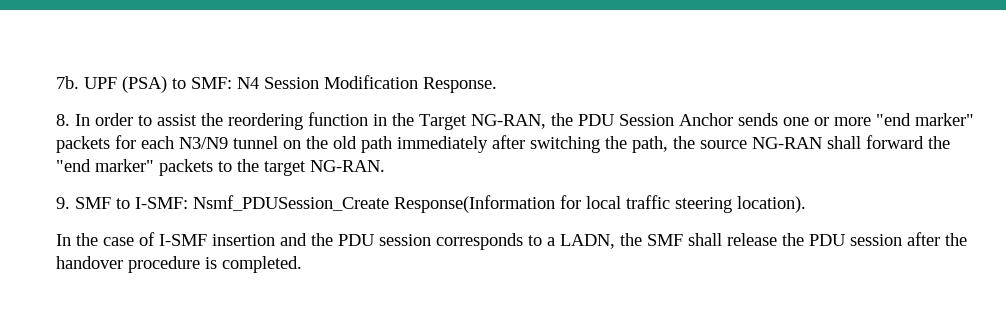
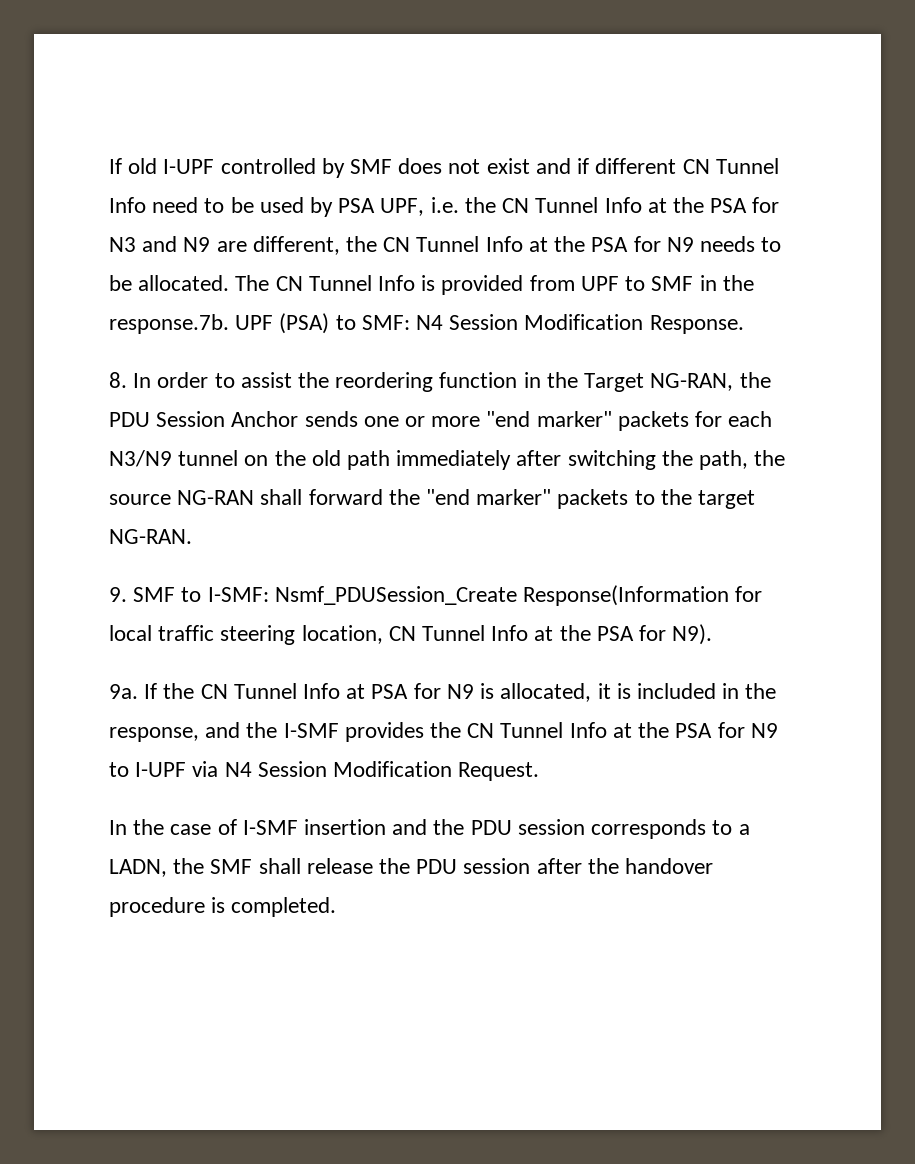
- 7b. UPF (PSA) to SMF: N4 Session Modification Response.
+ If old I-UPF controlled by SMF does not exist and if different CN Tunnel Info need to be used by PSA UPF, i.e. the CN Tunnel Info at the PSA for N3 and N9 are different, the CN Tunnel Info at the PSA for N9 needs to be allocated. The CN Tunnel Info is provided from UPF to SMF in the response.7b. UPF (PSA) to SMF: N4 Session Modification Response.
- 9. SMF to I-SMF: Nsmf_PDUSession_Create Response(Information for local traffic steering location).
+ 9. SMF to I-SMF: Nsmf_PDUSession_Create Response(Information for local traffic steering location, CN Tunnel Info at the PSA for N9).
+ 9a. If the CN Tunnel Info at PSA for N9 is allocated, it is included in the response, and the I-SMF provides the CN Tunnel Info at the PSA for N9 to I-UPF via N4 Session Modification Request.

